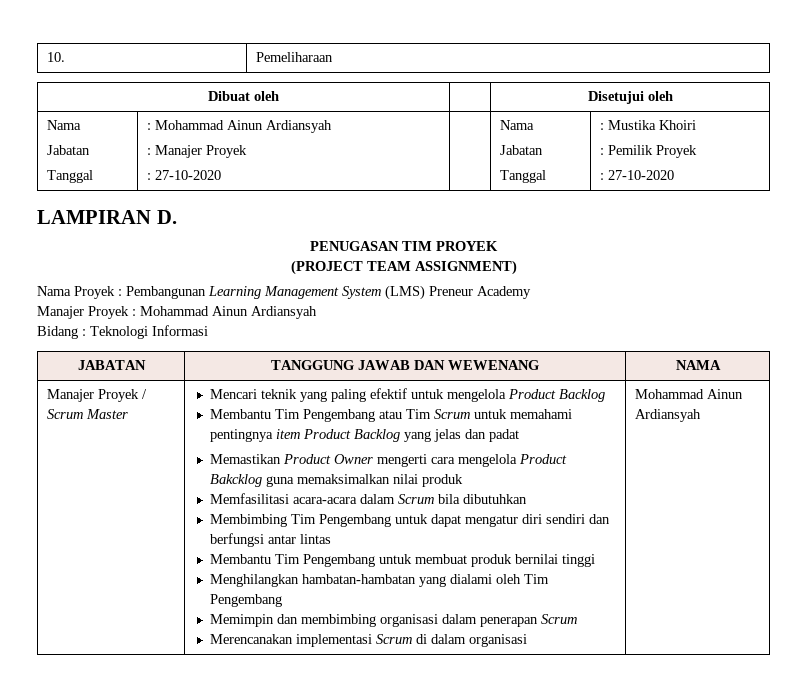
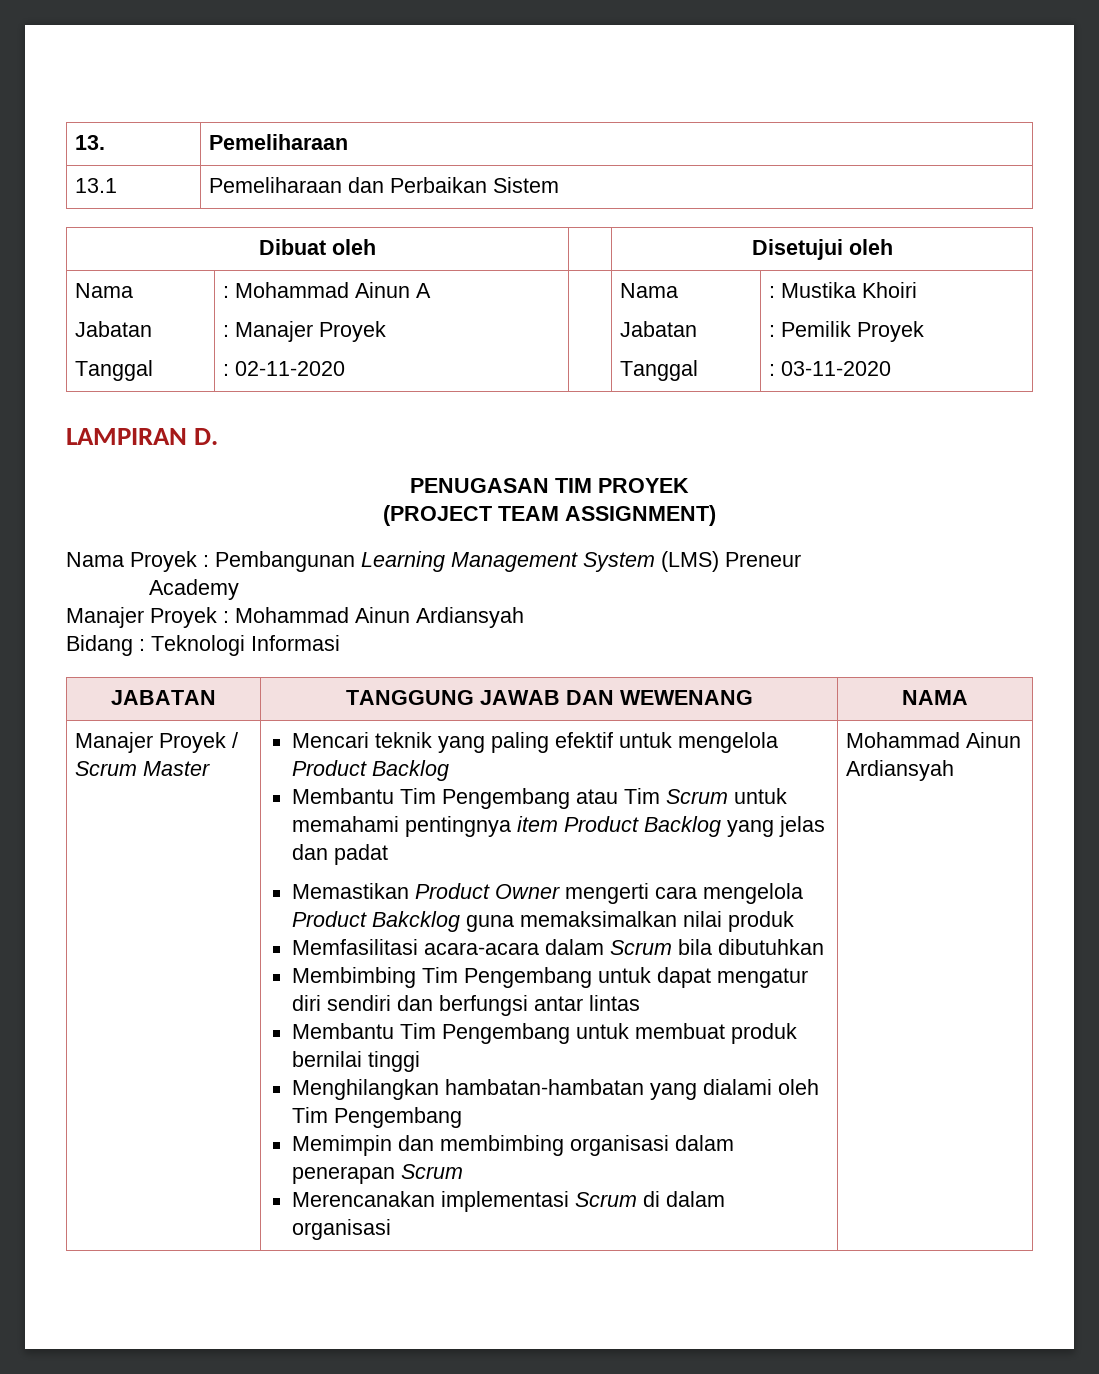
- 10. | Pemeliharaan
+ 13. | Pemeliharaan
+ 13.1 | Pemeliharaan dan Perbaikan Sistem
  Dibuat oleh | | Disetujui oleh
  Nama
  Jabatan
- Tanggal | : Mohammad Ainun Ardiansyah
+ Tanggal | : Mohammad Ainun A
  : Manajer Proyek
- : 27-10-2020 | | Nama
+ : 02-11-2020 | | Nama
  Jabatan
  Tanggal | : Mustika Khoiri
  : Pemilik Proyek
- : 27-10-2020
+ : 03-11-2020
- Nama Proyek : Pembangunan Learning Management System (LMS) Preneur Academy
+ Nama Proyek : Pembangunan Learning Management System (LMS) Preneur
+ Academy

